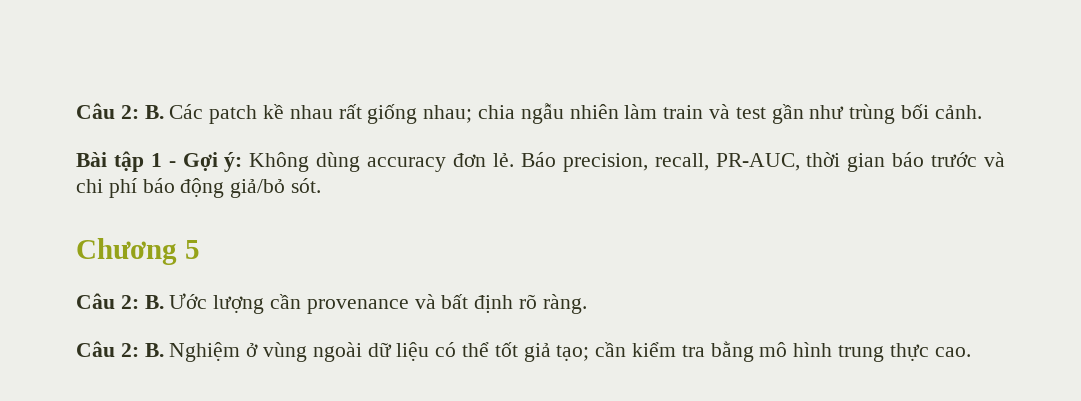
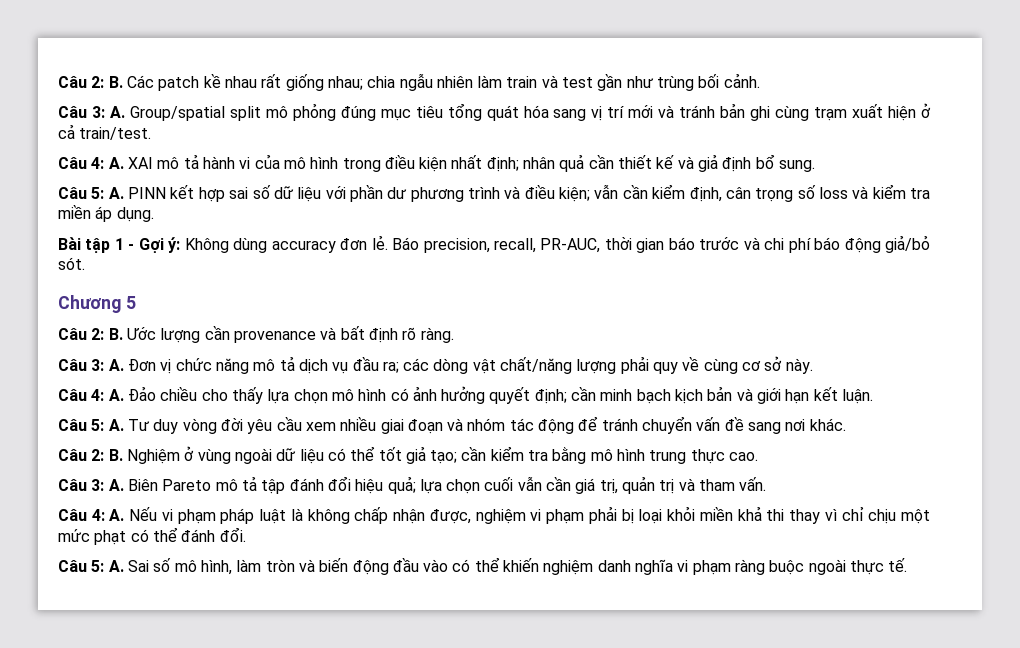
+ Câu 3: A. Group/spatial split mô phỏng đúng mục tiêu tổng quát hóa sang vị trí mới và tránh bản ghi cùng trạm xuất hiện ở cả train/test.
+ Câu 4: A. XAI mô tả hành vi của mô hình trong điều kiện nhất định; nhân quả cần thiết kế và giả định bổ sung.
+ Câu 5: A. PINN kết hợp sai số dữ liệu với phần dư phương trình và điều kiện; vẫn cần kiểm định, cân trọng số loss và kiểm tra miền áp dụng.
+ Câu 3: A. Đơn vị chức năng mô tả dịch vụ đầu ra; các dòng vật chất/năng lượng phải quy về cùng cơ sở này.
+ Câu 4: A. Đảo chiều cho thấy lựa chọn mô hình có ảnh hưởng quyết định; cần minh bạch kịch bản và giới hạn kết luận.
+ Câu 5: A. Tư duy vòng đời yêu cầu xem nhiều giai đoạn và nhóm tác động để tránh chuyển vấn đề sang nơi khác.
+ Câu 3: A. Biên Pareto mô tả tập đánh đổi hiệu quả; lựa chọn cuối vẫn cần giá trị, quản trị và tham vấn.
+ Câu 4: A. Nếu vi phạm pháp luật là không chấp nhận được, nghiệm vi phạm phải bị loại khỏi miền khả thi thay vì chỉ chịu một mức phạt có thể đánh đổi.
+ Câu 5: A. Sai số mô hình, làm tròn và biến động đầu vào có thể khiến nghiệm danh nghĩa vi phạm ràng buộc ngoài thực tế.

